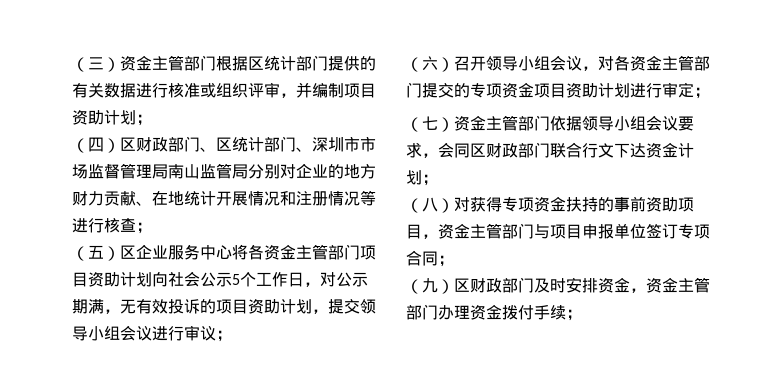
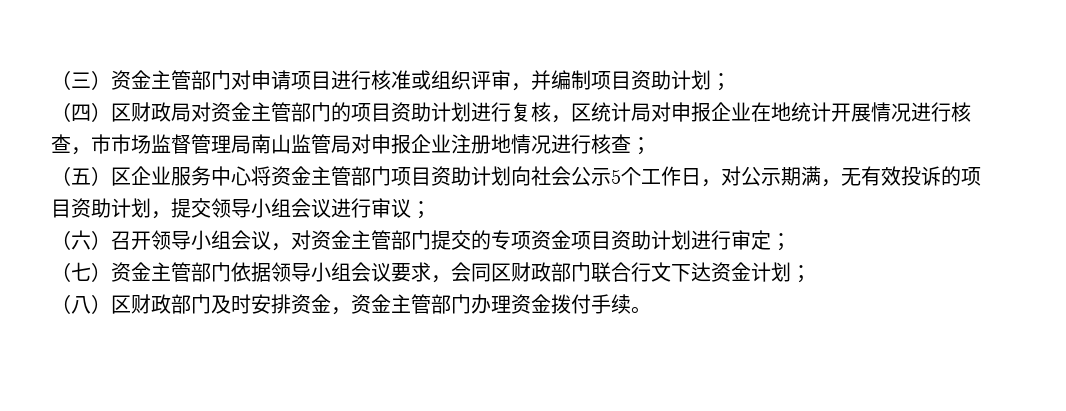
- （三）资金主管部门根据区统计部门提供的有关数据进行核准或组织评审，并编制项目资助计划；
+ （三）资金主管部门对申请项目进行核准或组织评审，并编制项目资助计划；
- （四）区财政部门、区统计部门、深圳市市场监督管理局南山监管局分别对企业的地方财力贡献、在地统计开展情况和注册情况等进行核查；
+ （四）区财政局对资金主管部门的项目资助计划进行复核，区统计局对申报企业在地统计开展情况进行核查，市市场监督管理局南山监管局对申报企业注册地情况进行核查；
- （五）区企业服务中心将各资金主管部门项目资助计划向社会公示5个工作日，对公示期满，无有效投诉的项目资助计划，提交领导小组会议进行审议；
+ （五）区企业服务中心将资金主管部门项目资助计划向社会公示5个工作日，对公示期满，无有效投诉的项目资助计划，提交领导小组会议进行审议；
- （六）召开领导小组会议，对各资金主管部门提交的专项资金项目资助计划进行审定；
+ （六）召开领导小组会议，对资金主管部门提交的专项资金项目资助计划进行审定；
- （八）对获得专项资金扶持的事前资助项目，资金主管部门与项目申报单位签订专项合同；
- （九）区财政部门及时安排资金，资金主管部门办理资金拨付手续；
+ （八）区财政部门及时安排资金，资金主管部门办理资金拨付手续。

